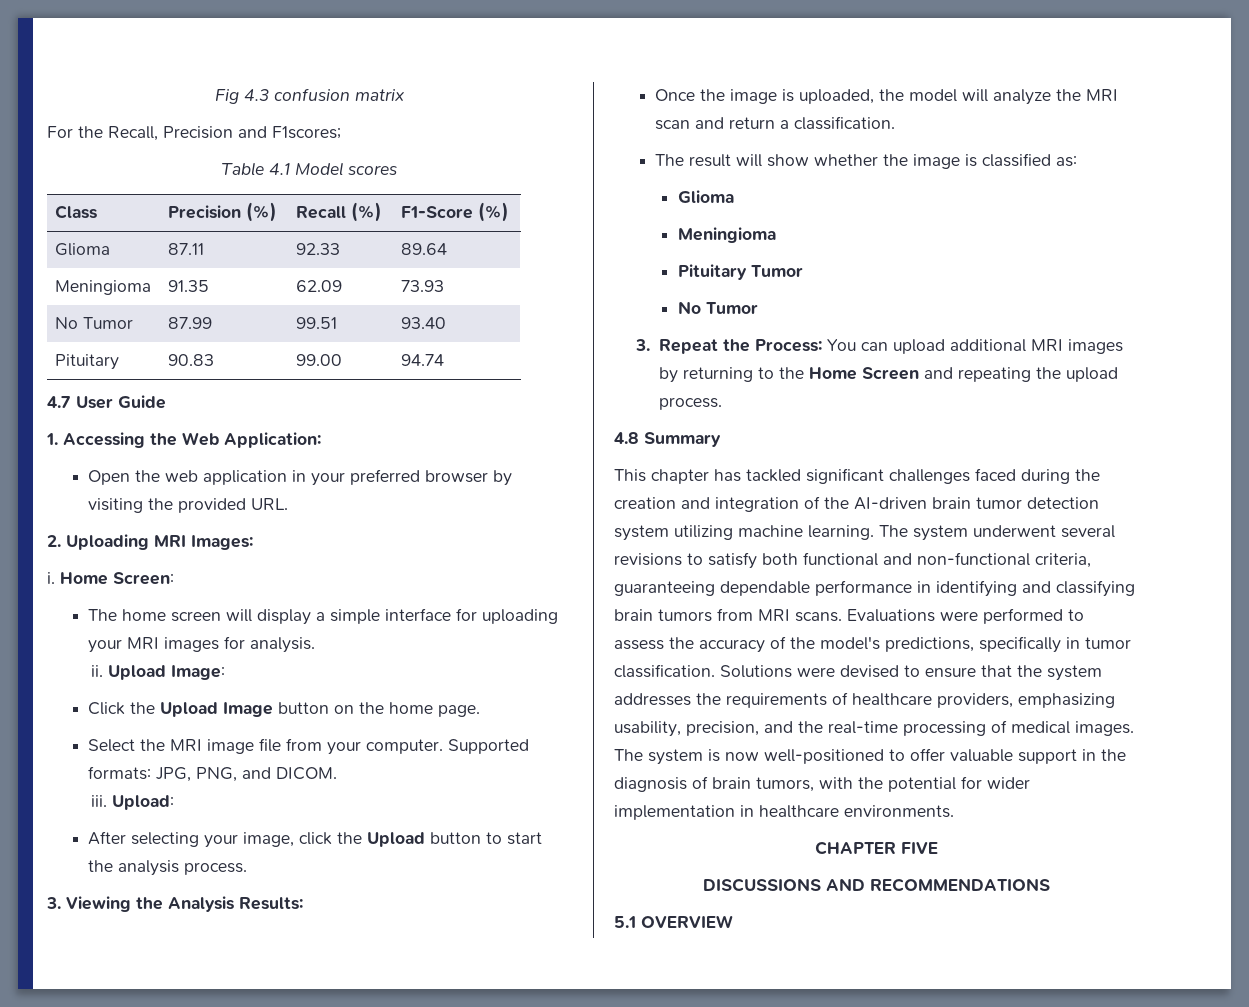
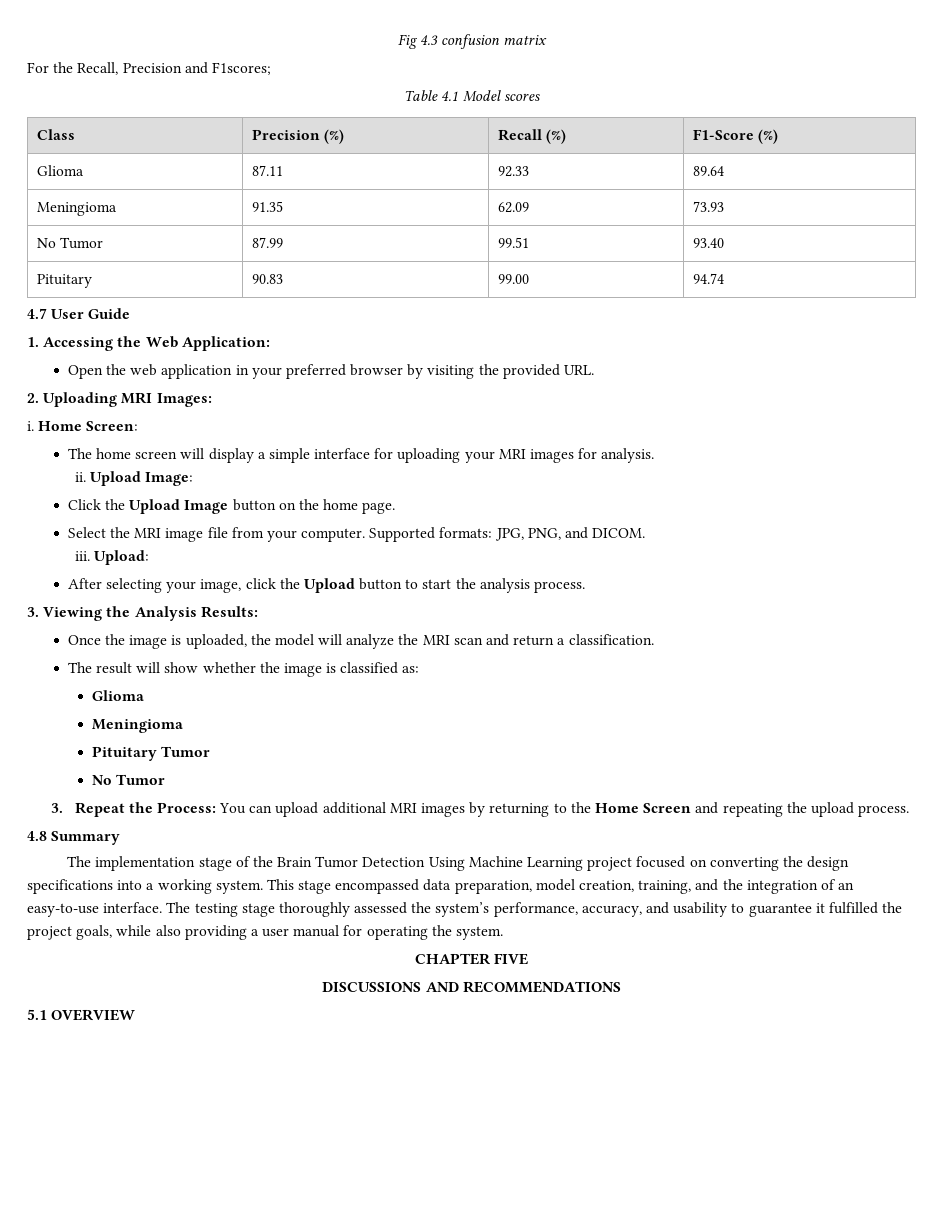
- This chapter has tackled significant challenges faced during the creation and integration of the AI-driven brain tumor detection system utilizing machine learning. The system underwent several revisions to satisfy both functional and non-functional criteria, guaranteeing dependable performance in identifying and classifying brain tumors from MRI scans. Evaluations were performed to assess the accuracy of the model's predictions, specifically in tumor classification. Solutions were devised to ensure that the system addresses the requirements of healthcare providers, emphasizing usability, precision, and the real-time processing of medical images. The system is now well-positioned to offer valuable support in the diagnosis of brain tumors, with the potential for wider implementation in healthcare environments.
+ The implementation stage of the Brain Tumor Detection Using Machine Learning project focused on converting the design specifications into a working system. This stage encompassed data preparation, model creation, training, and the integration of an easy-to-use interface. The testing stage thoroughly assessed the system’s performance, accuracy, and usability to guarantee it fulfilled the project goals, while also providing a user manual for operating the system.

